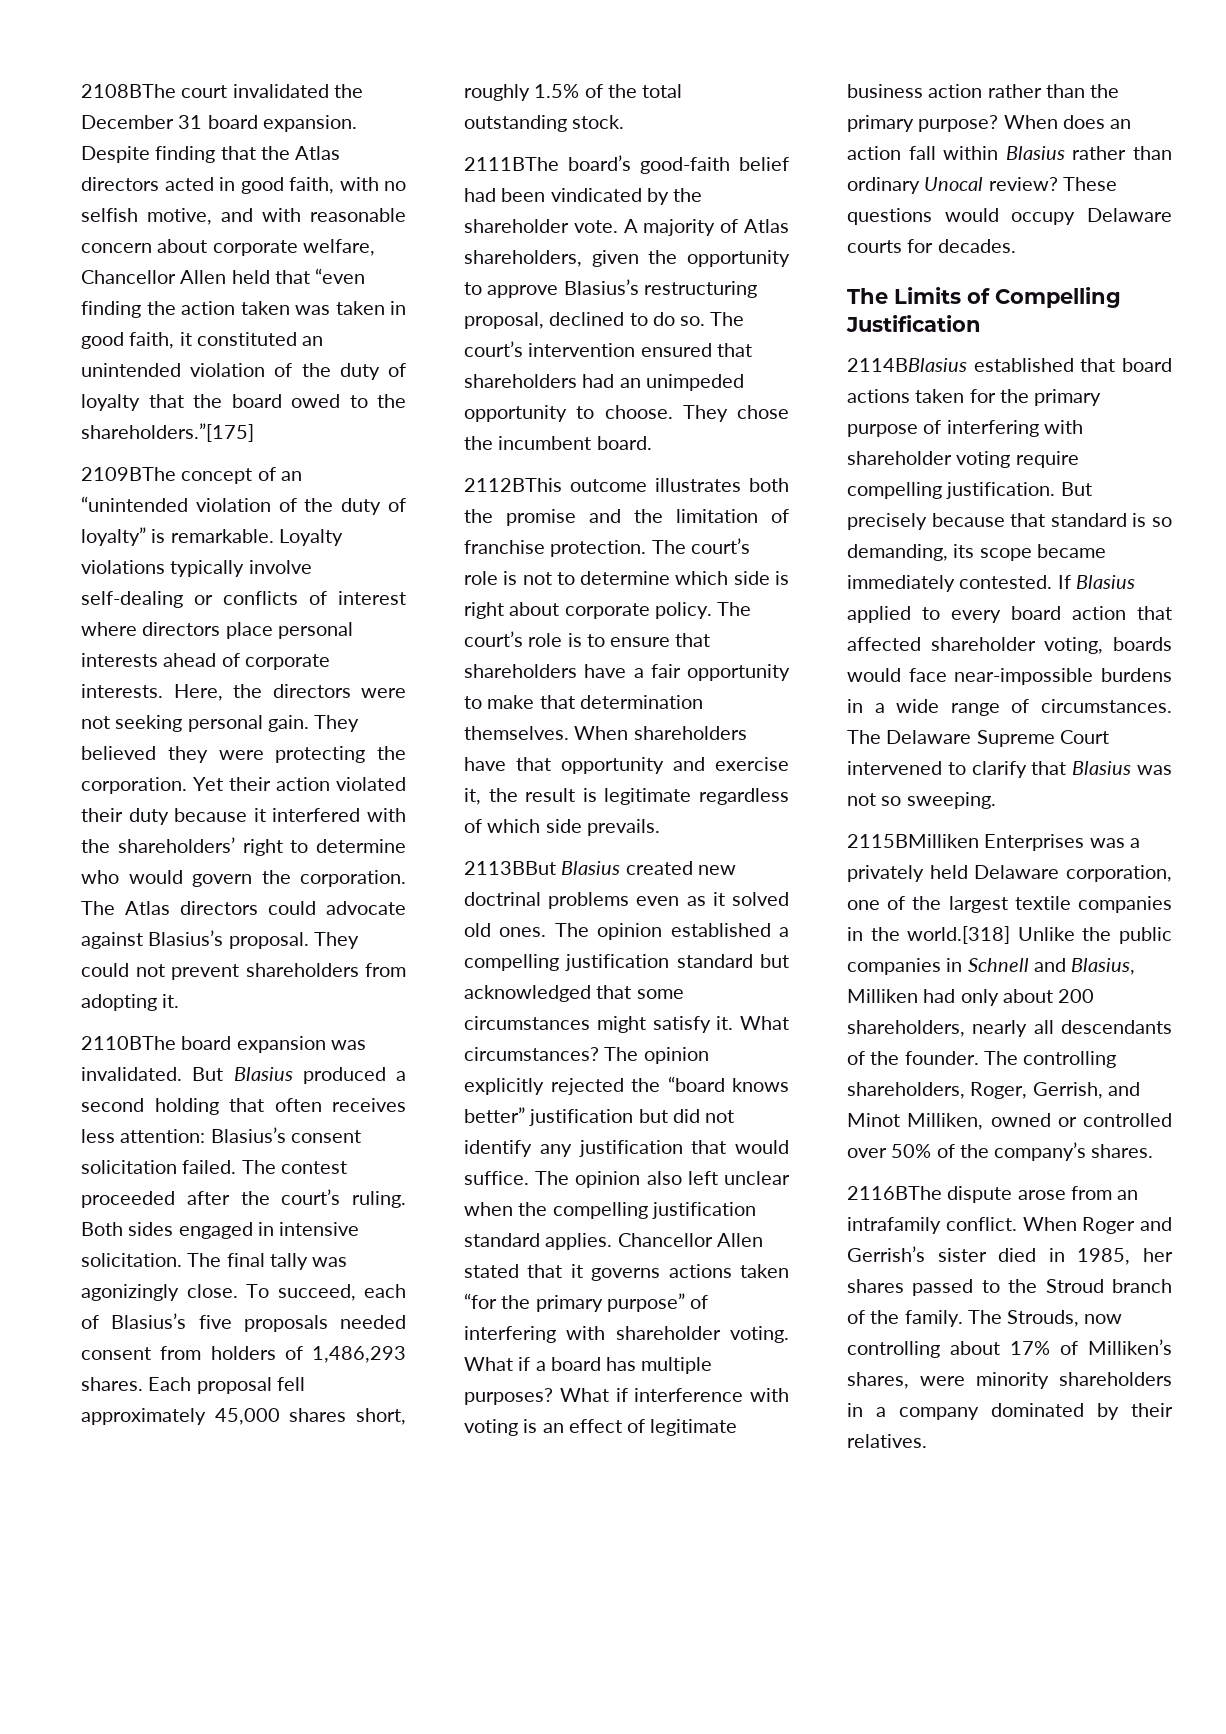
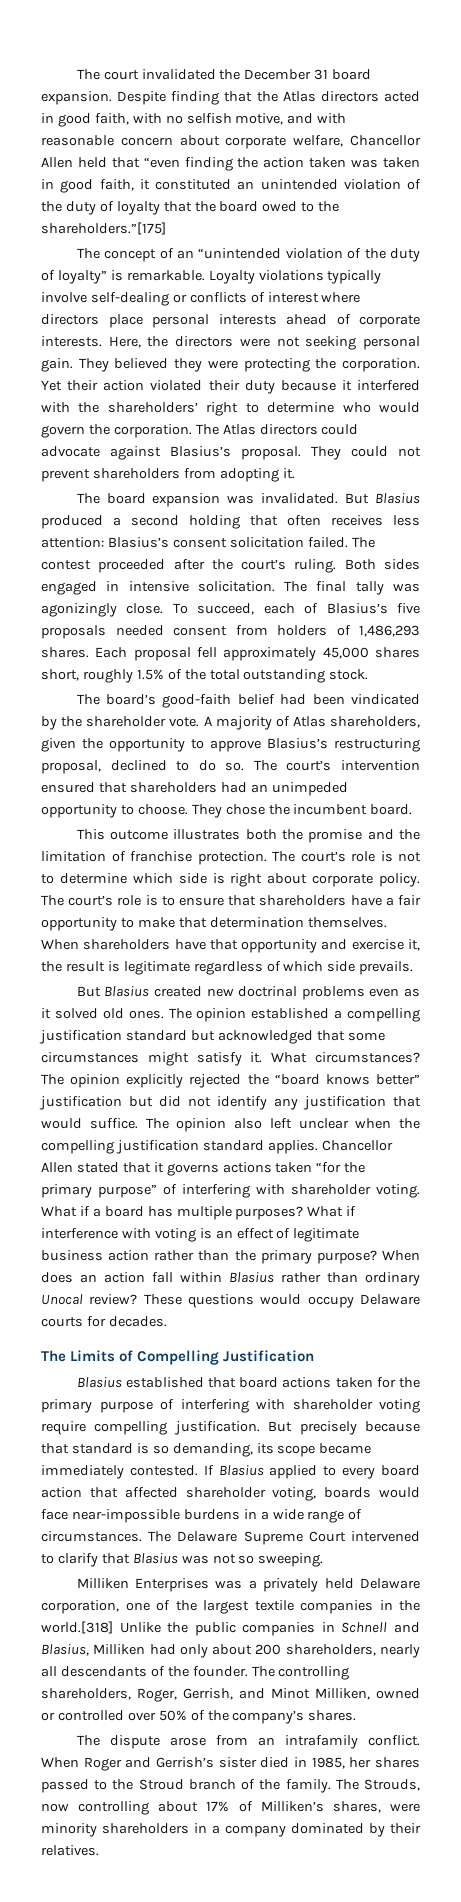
- 2108BThe court invalidated the December 31 board expansion.
+ The court invalidated the December 31 board expansion.
- 2109BThe concept of an “unintended violation of the duty of loyalty” is remarkable.
+ The concept of an “unintended violation of the duty of loyalty” is remarkable.
- 2110BThe board expansion was invalidated.
+ The board expansion was invalidated.
- 2111BThe board’s good-faith belief had been vindicated by the shareholder vote.
+ The board’s good-faith belief had been vindicated by the shareholder vote.
- 2112BThis outcome illustrates both the promise and the limitation of franchise protection.
+ This outcome illustrates both the promise and the limitation of franchise protection.
- 2113BBut Blasius created new doctrinal problems even as it solved old ones.
+ But Blasius created new doctrinal problems even as it solved old ones.
- 2114BBlasius established that board actions taken for the primary purpose of interfering with shareholder voting require compelling justification.
+ Blasius established that board actions taken for the primary purpose of interfering with shareholder voting require compelling justification.
- 2115BMilliken Enterprises was a privately held Delaware corporation, one of the largest textile companies in the world.[318] Unlike the public companies in Schnell and Blasius, Milliken had only about 200 shareholders, nearly all descendants of the founder.
+ Milliken Enterprises was a privately held Delaware corporation, one of the largest textile companies in the world.[318] Unlike the public companies in Schnell and Blasius, Milliken had only about 200 shareholders, nearly all descendants of the founder.
- 2116BThe dispute arose from an intrafamily conflict.
+ The dispute arose from an intrafamily conflict.

